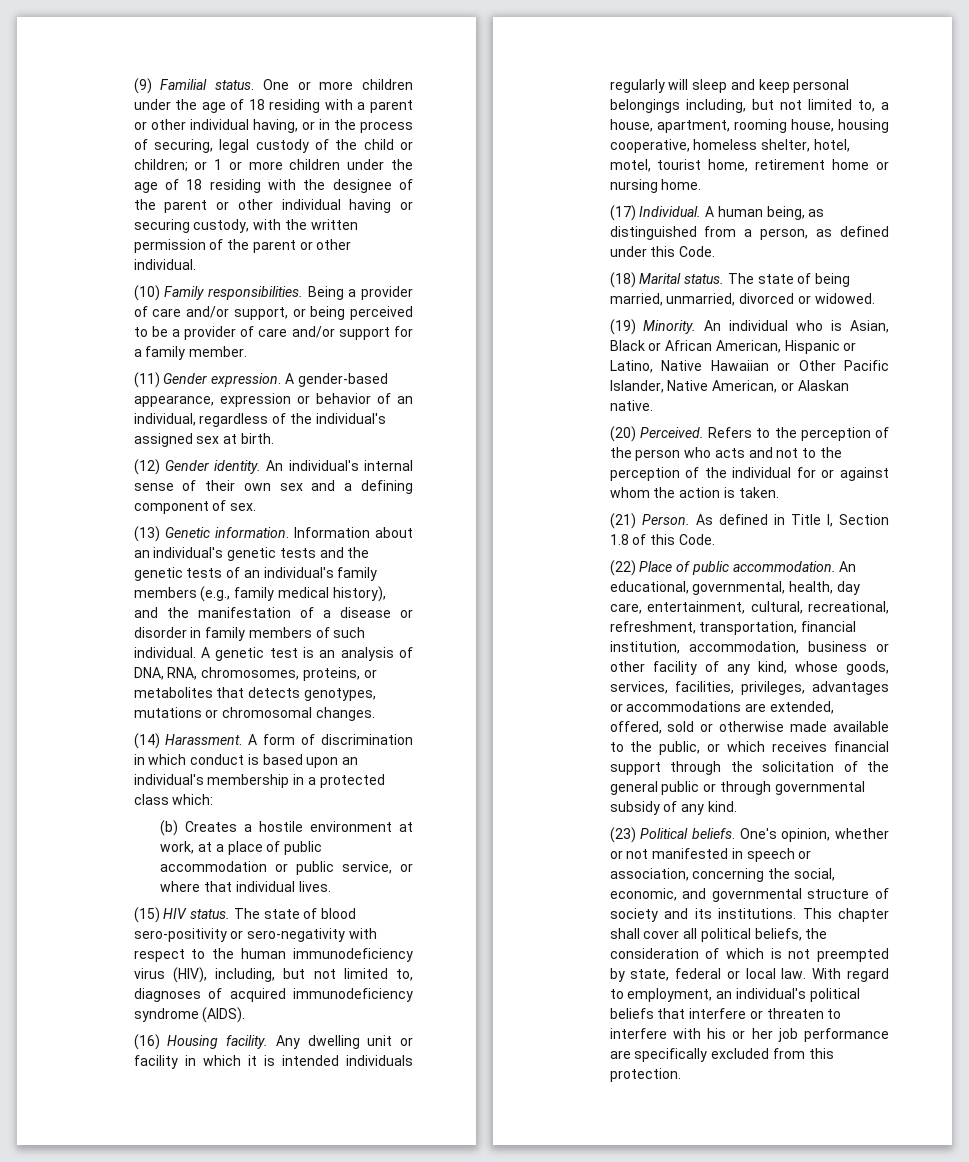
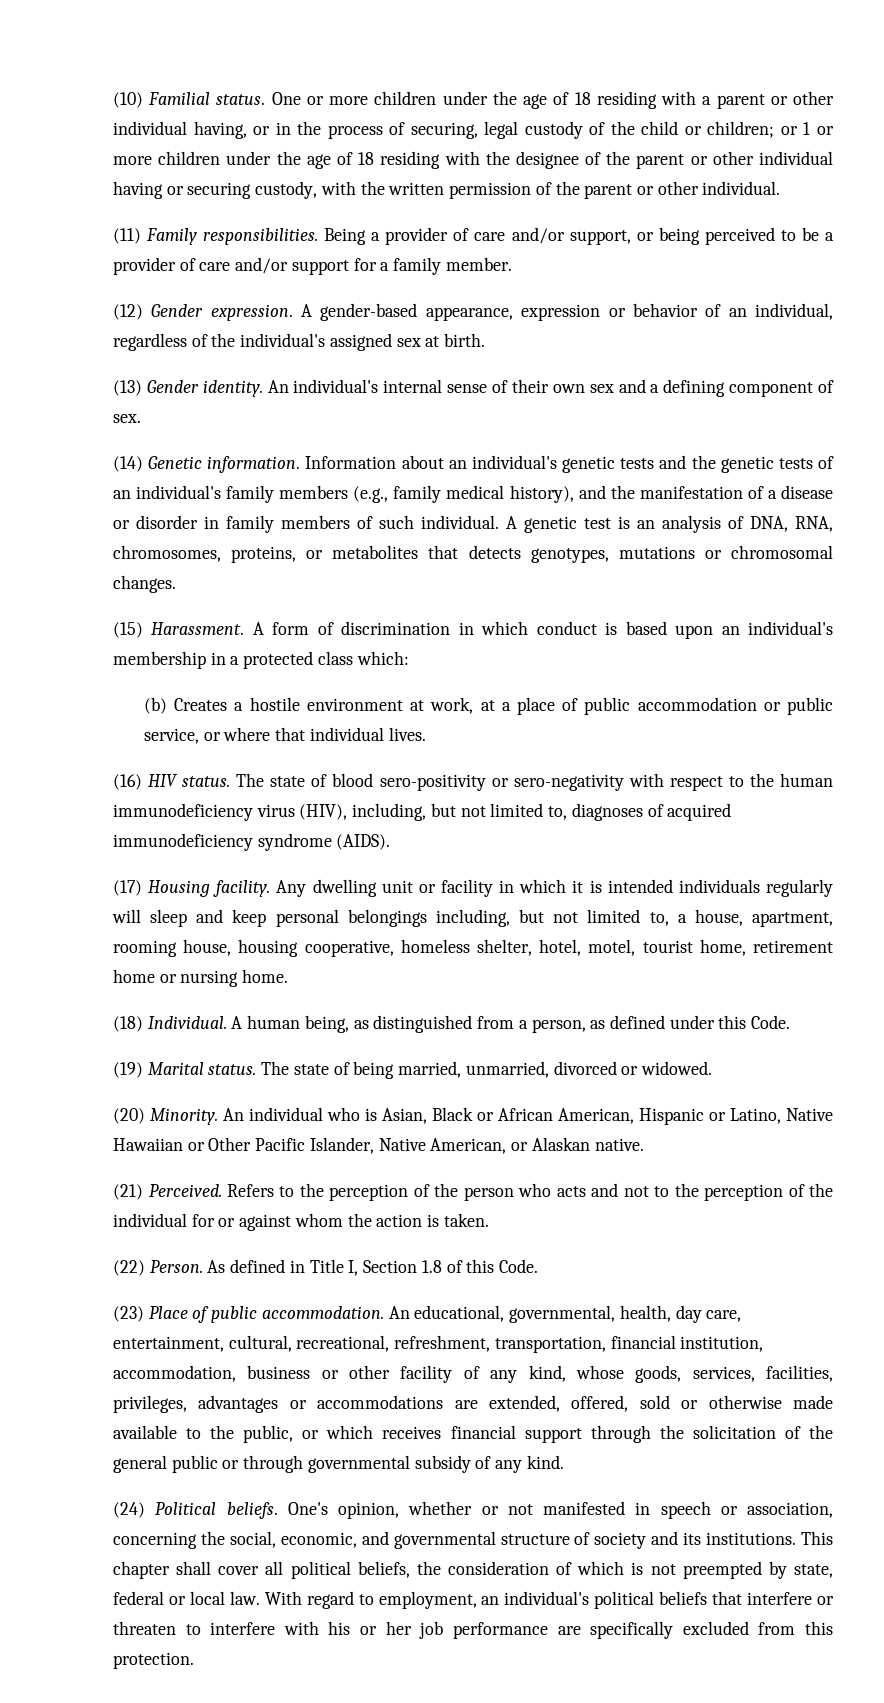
- (9) Familial status.
+ (10) Familial status.
- (10) Family responsibilities.
+ (11) Family responsibilities.
- (11) Gender expression.
+ (12) Gender expression.
- (12) Gender identity.
+ (13) Gender identity.
- (13) Genetic information.
+ (14) Genetic information.
- (14) Harassment.
+ (15) Harassment.
- (15) HIV status.
+ (16) HIV status.
- (16) Housing facility.
+ (17) Housing facility.
- (17) Individual.
+ (18) Individual.
- (18) Marital status.
+ (19) Marital status.
- (19) Minority.
+ (20) Minority.
- (20) Perceived.
+ (21) Perceived.
- (21) Person.
+ (22) Person.
- (22) Place of public accommodation.
+ (23) Place of public accommodation.
- (23) Political beliefs.
+ (24) Political beliefs.

